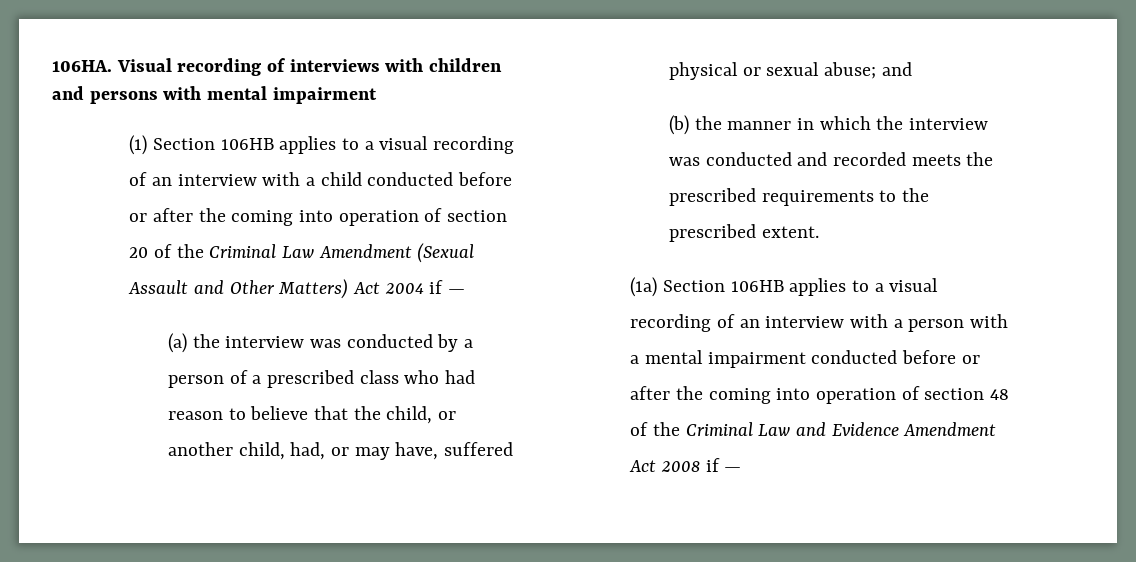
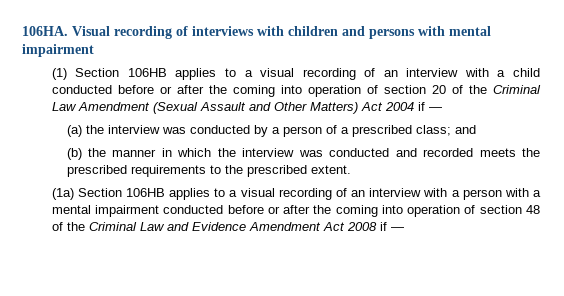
- (a) the interview was conducted by a person of a prescribed class who had reason to believe that the child, or another child, had, or may have, suffered physical or sexual abuse; and
+ (a) the interview was conducted by a person of a prescribed class; and

